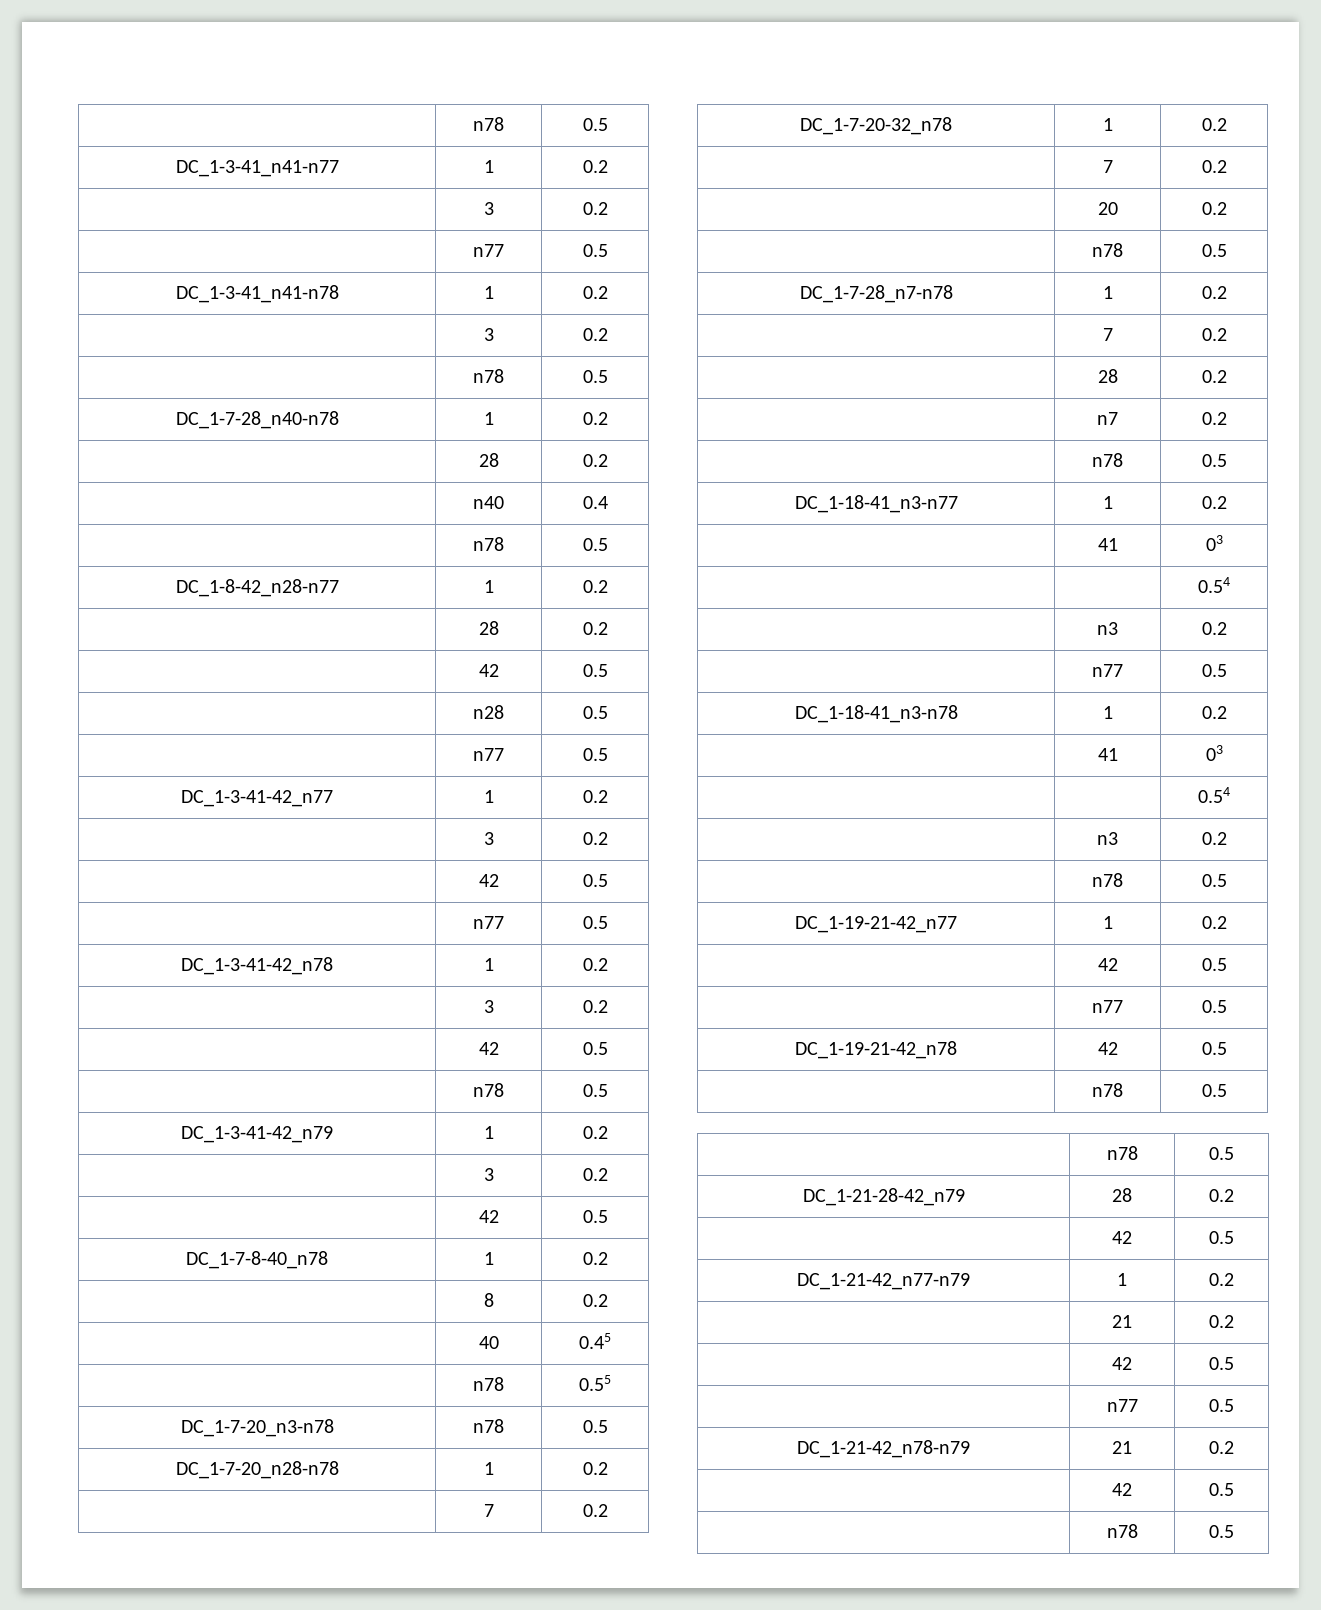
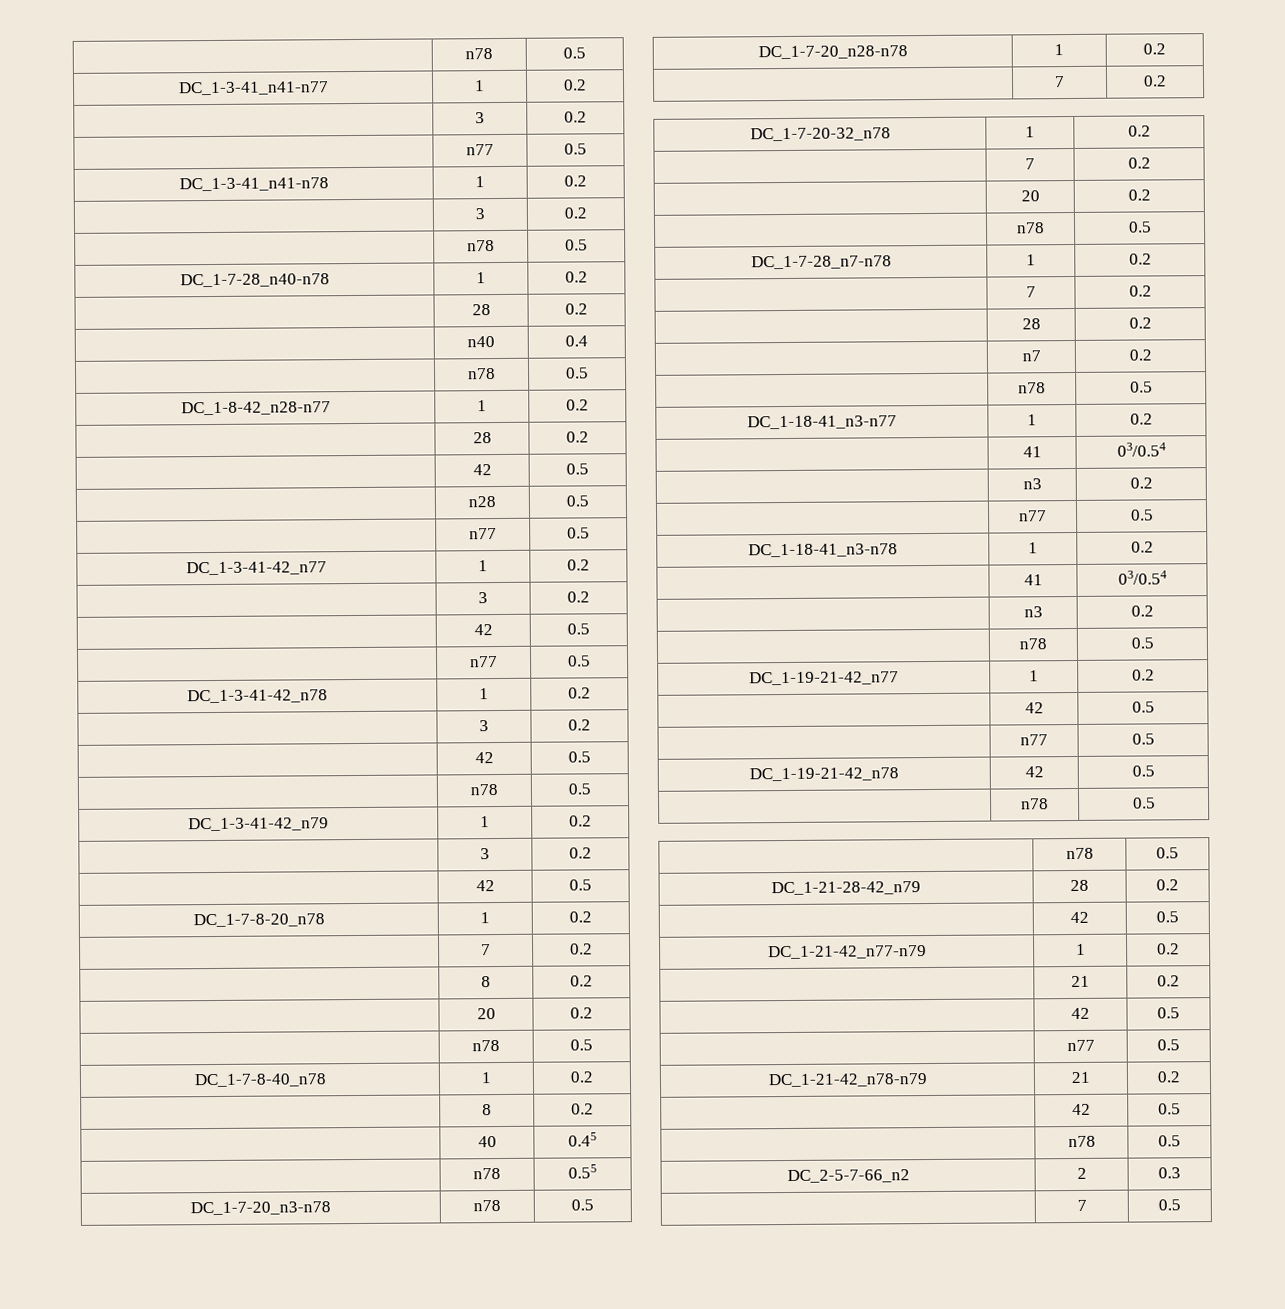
+ DC_1-7-8-20_n78 | 1 | 0.2
+ | 7 | 0.2
+ | 8 | 0.2
+ | 20 | 0.2
+ | n78 | 0.5
  DC_1-18-41_n3-n77 | 1 | 0.2
- | 41 | 03
- | | 0.54
+ | 41 | 03/0.54
  DC_1-18-41_n3-n78 | 1 | 0.2
- | 41 | 03
- | | 0.54
+ | 41 | 03/0.54
+ DC_2-5-7-66_n2 | 2 | 0.3
+ | 7 | 0.5

